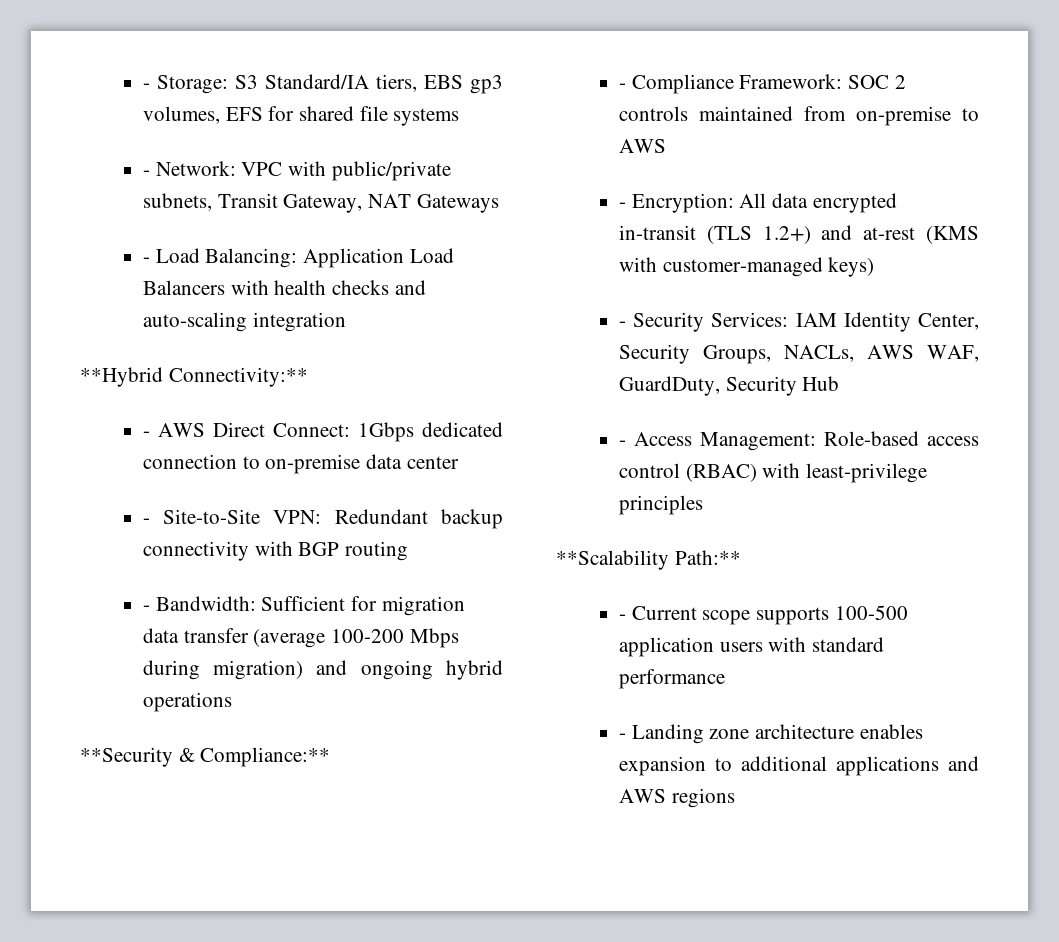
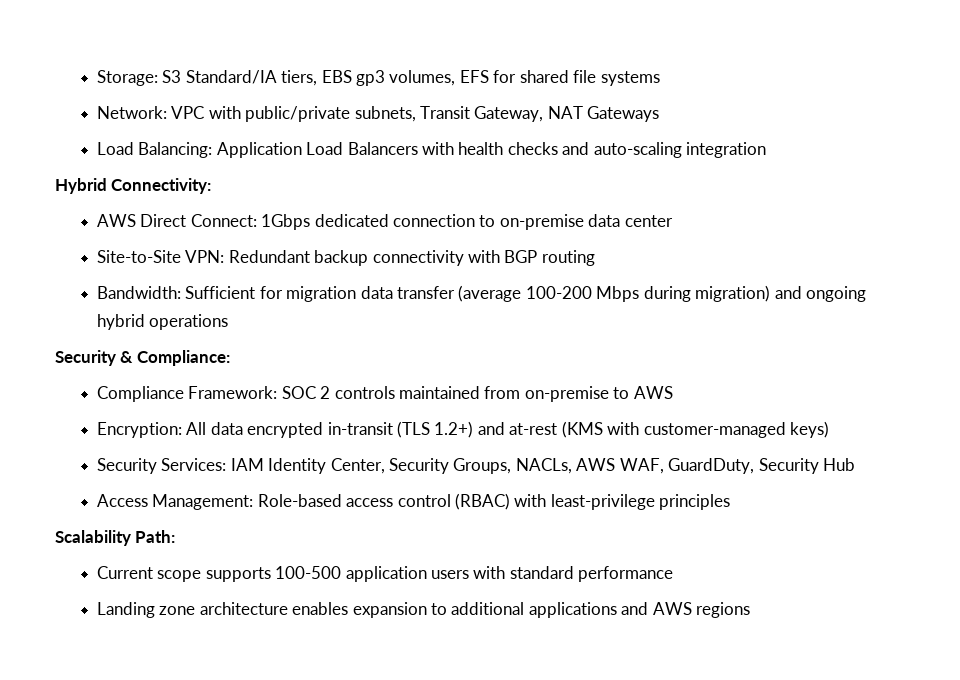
- - Storage: S3 Standard/IA tiers, EBS gp3 volumes, EFS for shared file systems
+ Storage: S3 Standard/IA tiers, EBS gp3 volumes, EFS for shared file systems
- - Network: VPC with public/private subnets, Transit Gateway, NAT Gateways
+ Network: VPC with public/private subnets, Transit Gateway, NAT Gateways
- - Load Balancing: Application Load Balancers with health checks and auto-scaling integration
+ Load Balancing: Application Load Balancers with health checks and auto-scaling integration
- **Hybrid Connectivity:**
- - AWS Direct Connect: 1Gbps dedicated connection to on-premise data center
+ Hybrid Connectivity:
+ AWS Direct Connect: 1Gbps dedicated connection to on-premise data center
- - Site-to-Site VPN: Redundant backup connectivity with BGP routing
+ Site-to-Site VPN: Redundant backup connectivity with BGP routing
- - Bandwidth: Sufficient for migration data transfer (average 100-200 Mbps during migration) and ongoing hybrid operations
+ Bandwidth: Sufficient for migration data transfer (average 100-200 Mbps during migration) and ongoing hybrid operations
- **Security & Compliance:**
- - Compliance Framework: SOC 2 controls maintained from on-premise to AWS
+ Security & Compliance:
+ Compliance Framework: SOC 2 controls maintained from on-premise to AWS
- - Encryption: All data encrypted in-transit (TLS 1.2+) and at-rest (KMS with customer-managed keys)
+ Encryption: All data encrypted in-transit (TLS 1.2+) and at-rest (KMS with customer-managed keys)
- - Security Services: IAM Identity Center, Security Groups, NACLs, AWS WAF, GuardDuty, Security Hub
+ Security Services: IAM Identity Center, Security Groups, NACLs, AWS WAF, GuardDuty, Security Hub
- - Access Management: Role-based access control (RBAC) with least-privilege principles
+ Access Management: Role-based access control (RBAC) with least-privilege principles
- **Scalability Path:**
- - Current scope supports 100-500 application users with standard performance
+ Scalability Path:
+ Current scope supports 100-500 application users with standard performance
- - Landing zone architecture enables expansion to additional applications and AWS regions
+ Landing zone architecture enables expansion to additional applications and AWS regions

